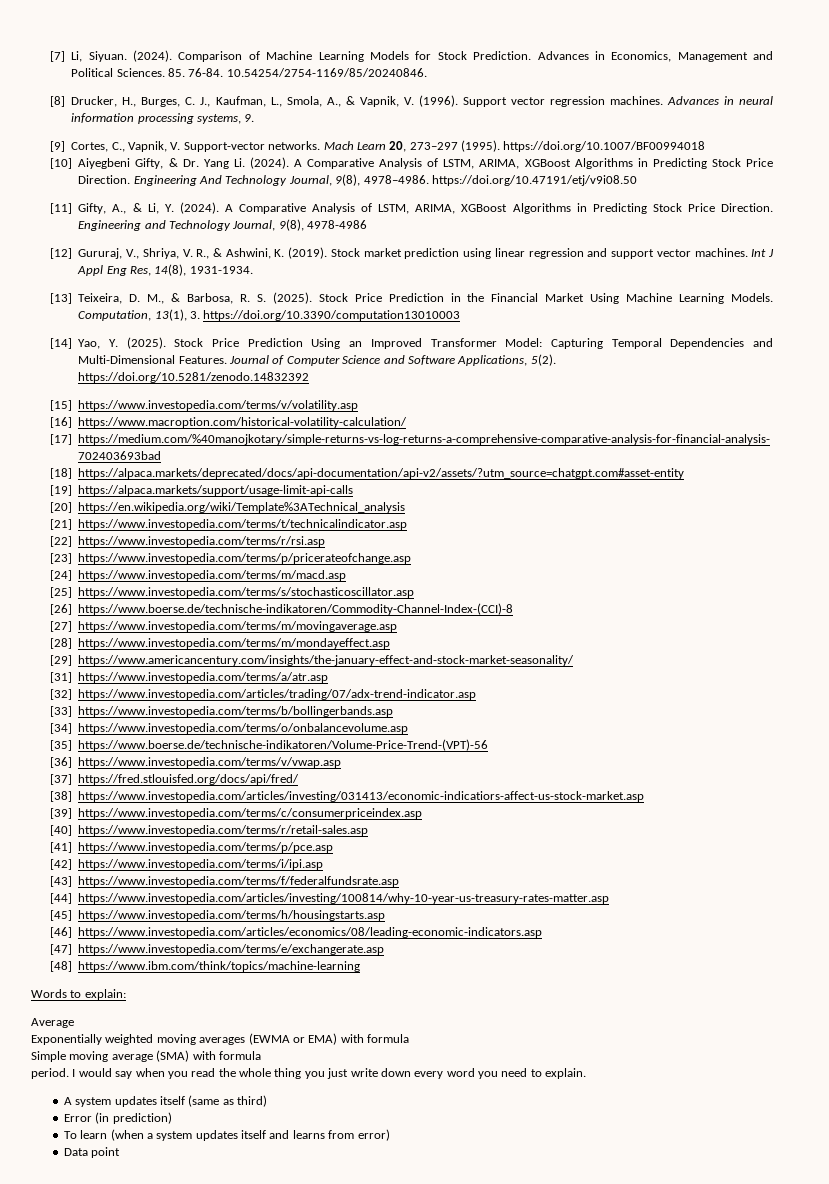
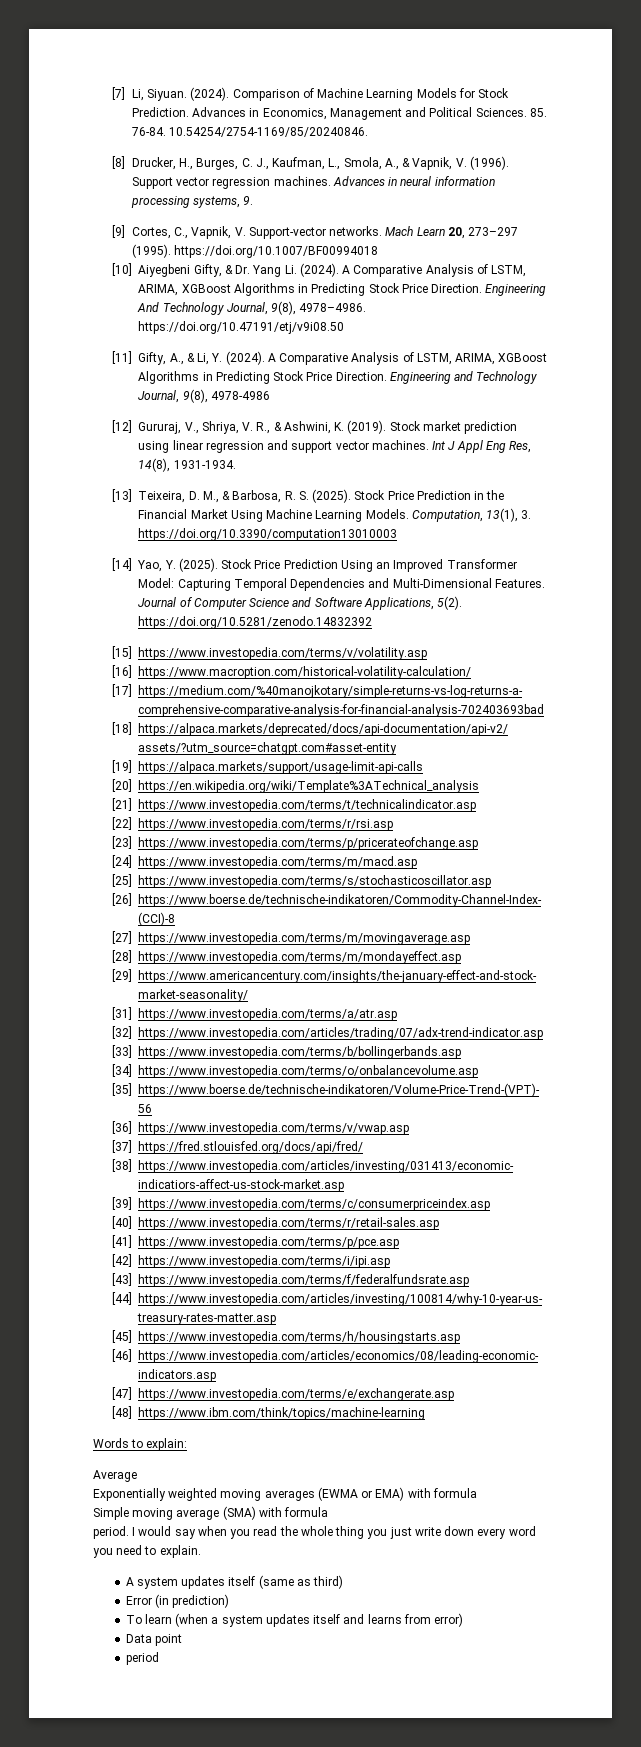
+ period

